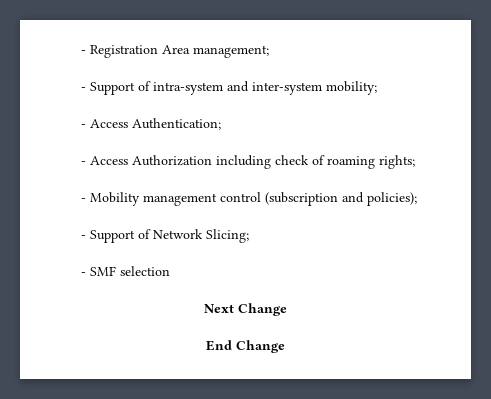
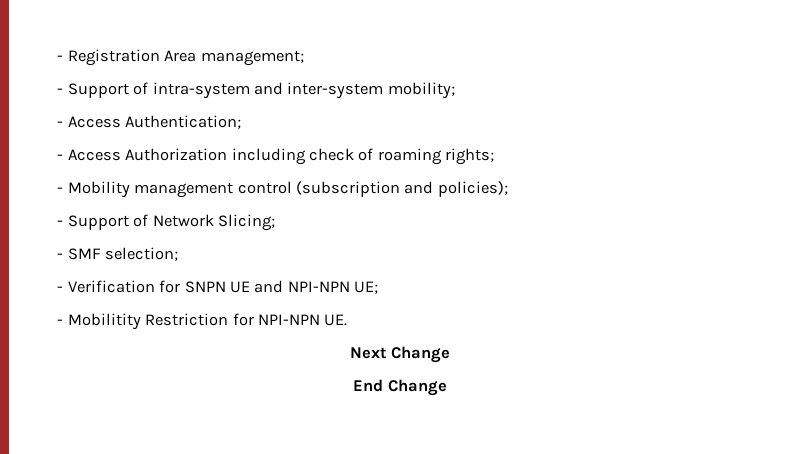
- - SMF selection
+ - SMF selection;
+ - Verification for SNPN UE and NPI-NPN UE;
+ - Mobilitity Restriction for NPI-NPN UE.

